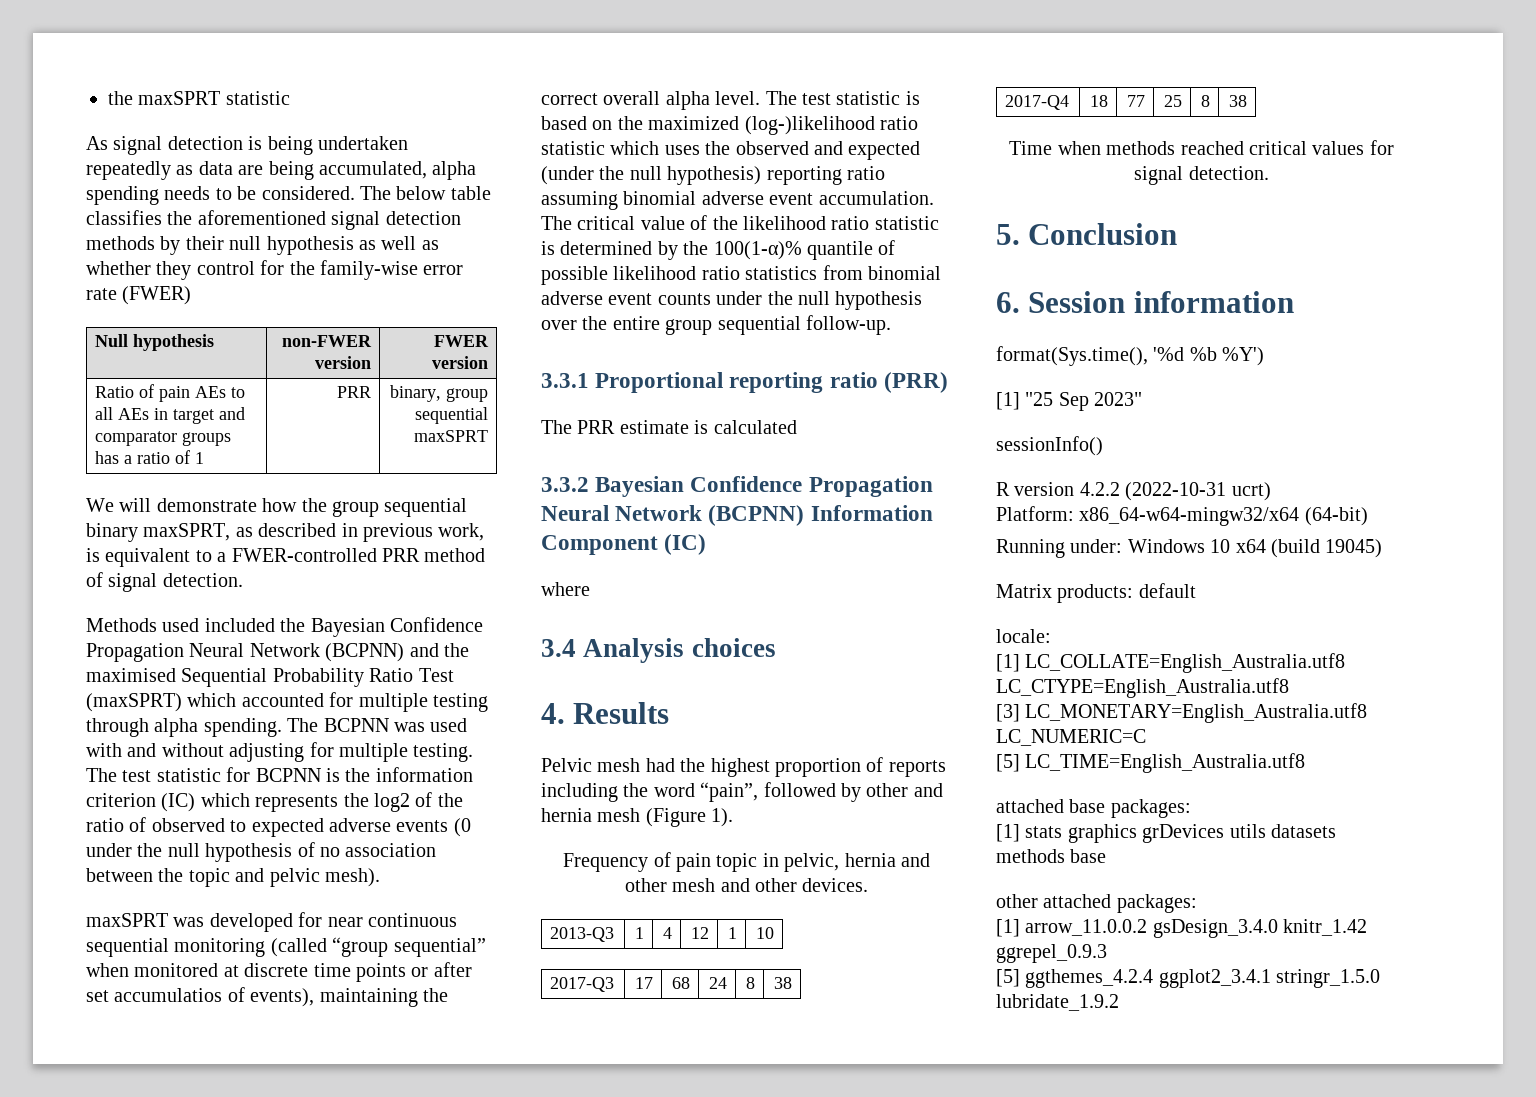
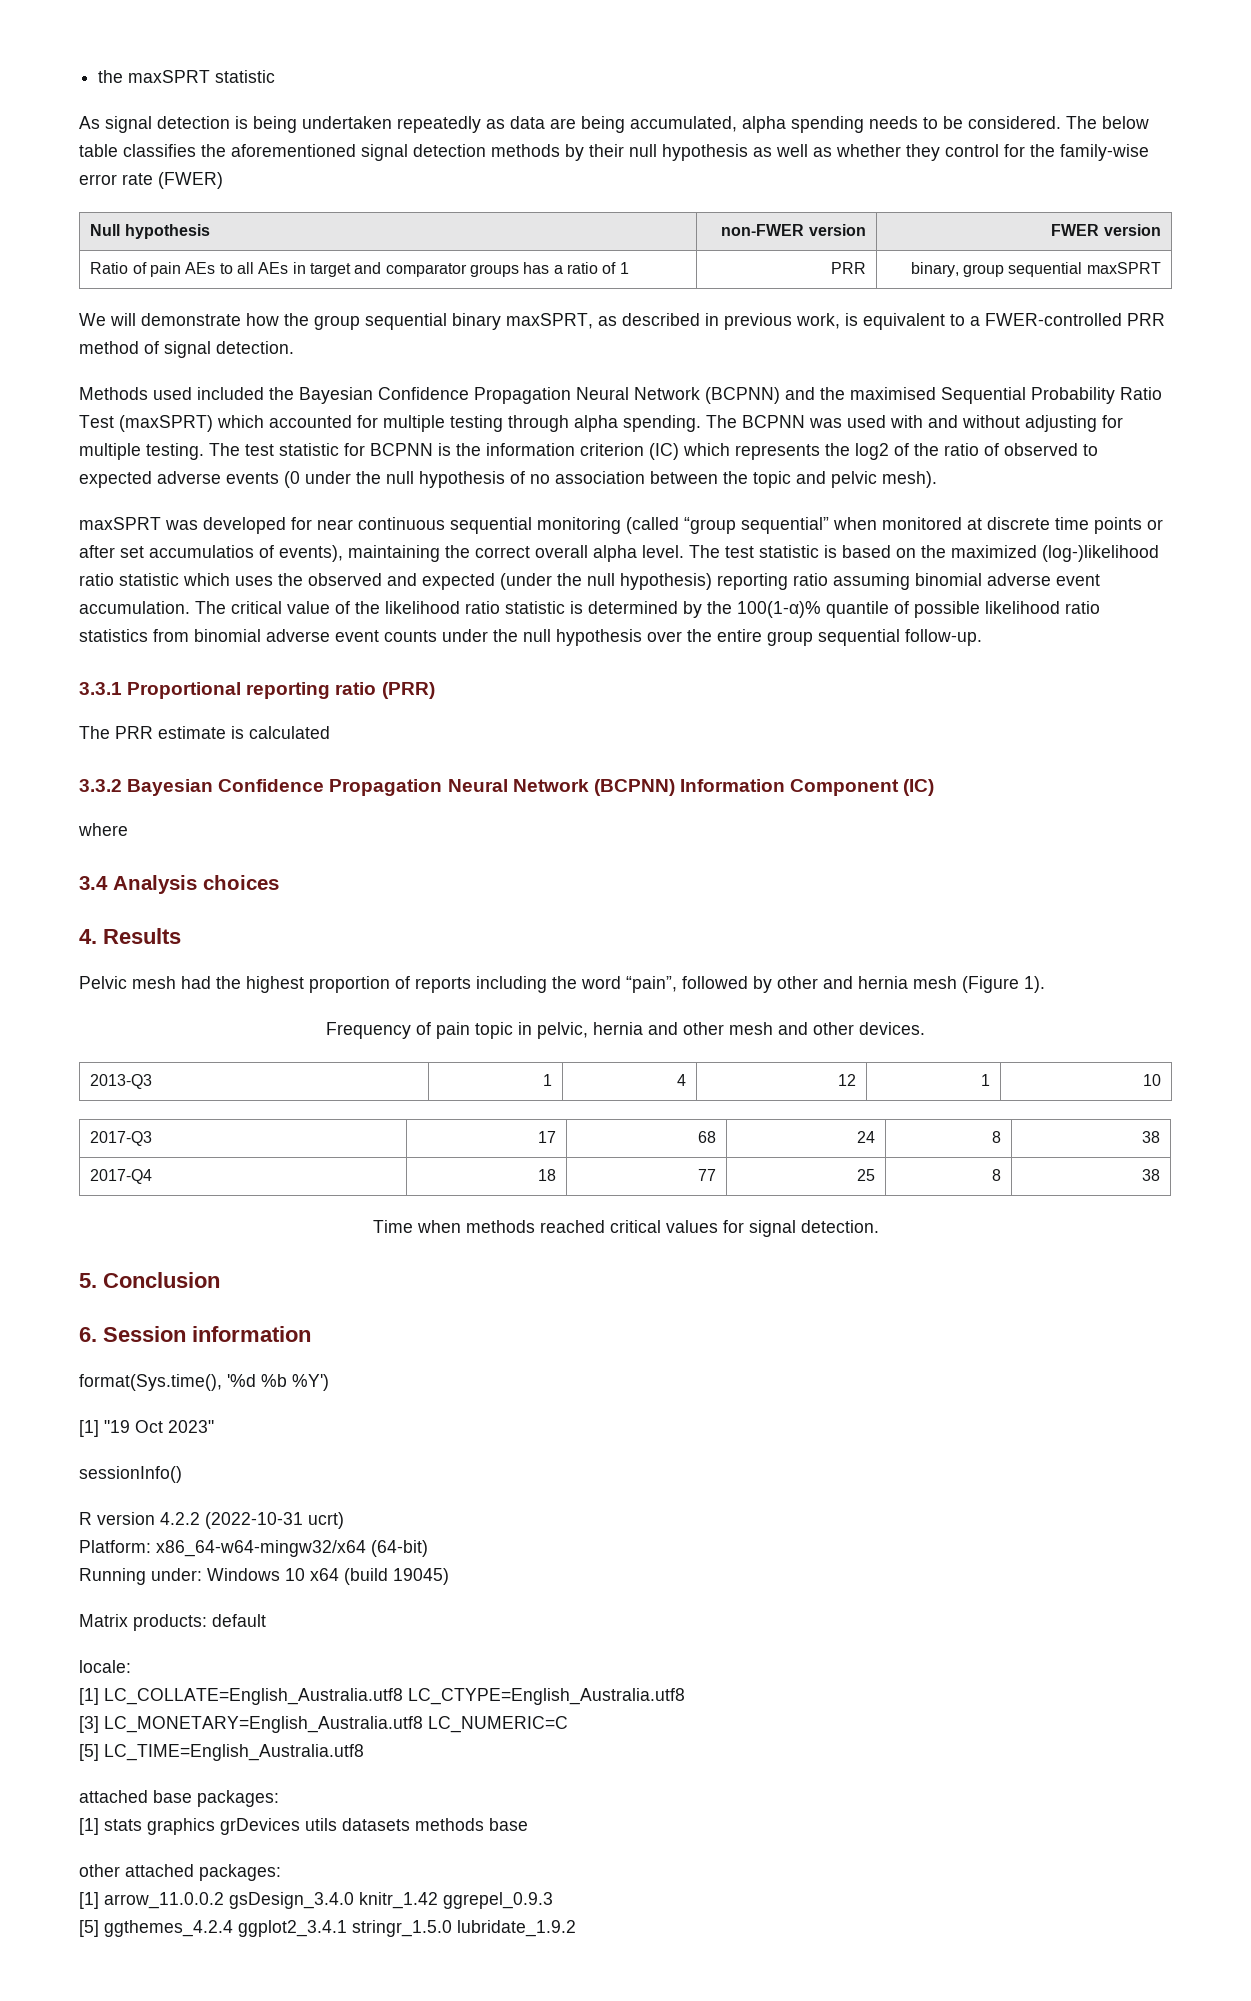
- [1] "25 Sep 2023"
+ [1] "19 Oct 2023"

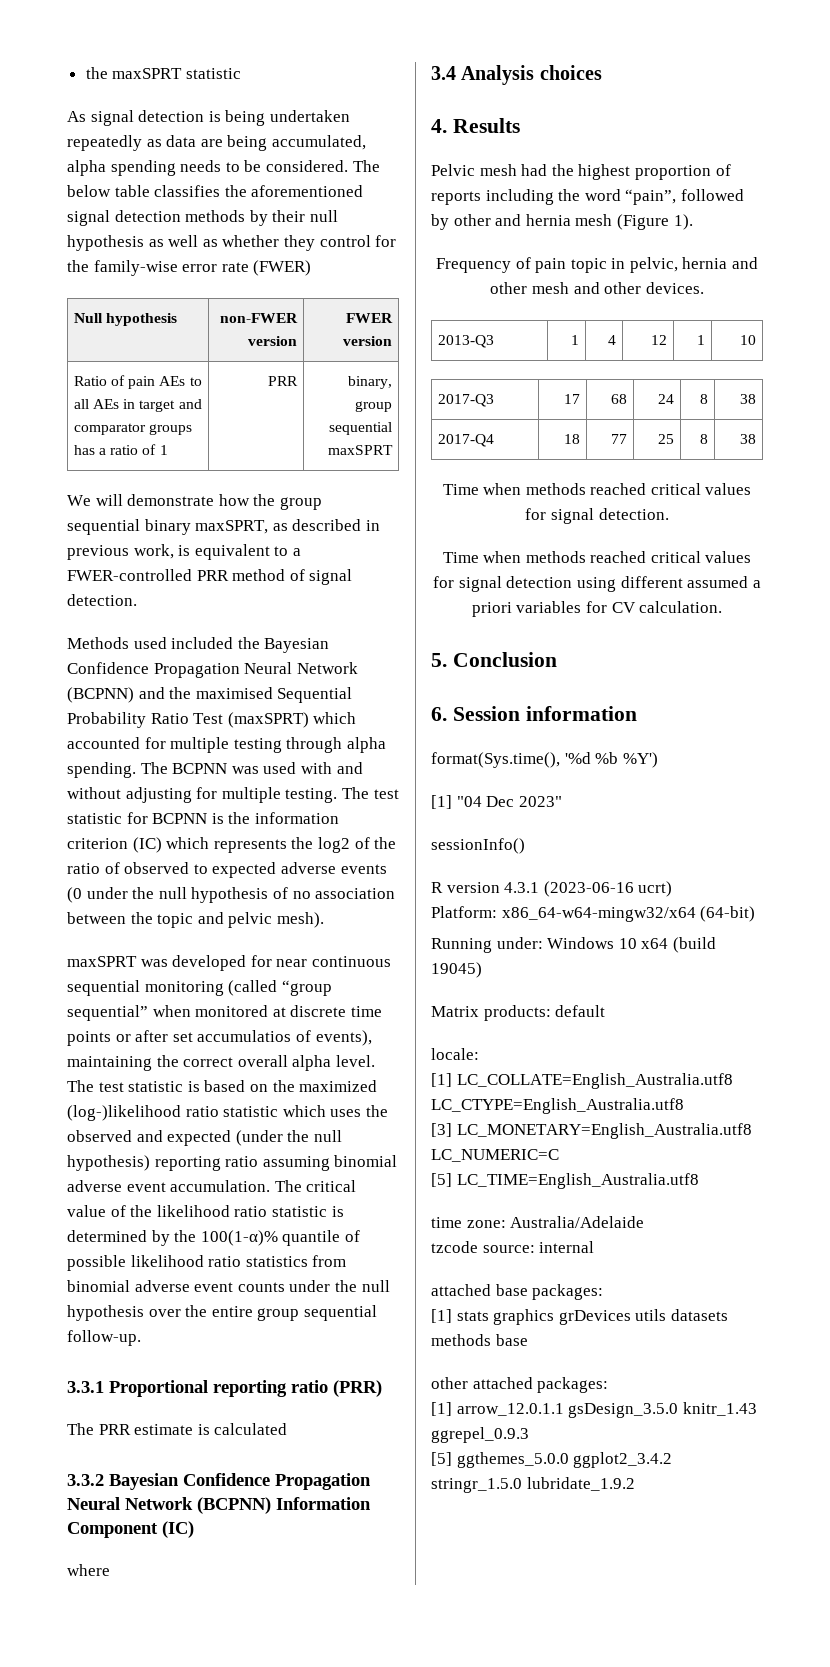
+ Time when methods reached critical values for signal detection using different assumed a priori variables for CV calculation.
- [1] "19 Oct 2023"
+ [1] "04 Dec 2023"
- R version 4.2.2 (2022-10-31 ucrt)
+ R version 4.3.1 (2023-06-16 ucrt)
+ time zone: Australia/Adelaide
+ tzcode source: internal
- [1] arrow_11.0.0.2 gsDesign_3.4.0 knitr_1.42 ggrepel_0.9.3
+ [1] arrow_12.0.1.1 gsDesign_3.5.0 knitr_1.43 ggrepel_0.9.3
- [5] ggthemes_4.2.4 ggplot2_3.4.1 stringr_1.5.0 lubridate_1.9.2
+ [5] ggthemes_5.0.0 ggplot2_3.4.2 stringr_1.5.0 lubridate_1.9.2

